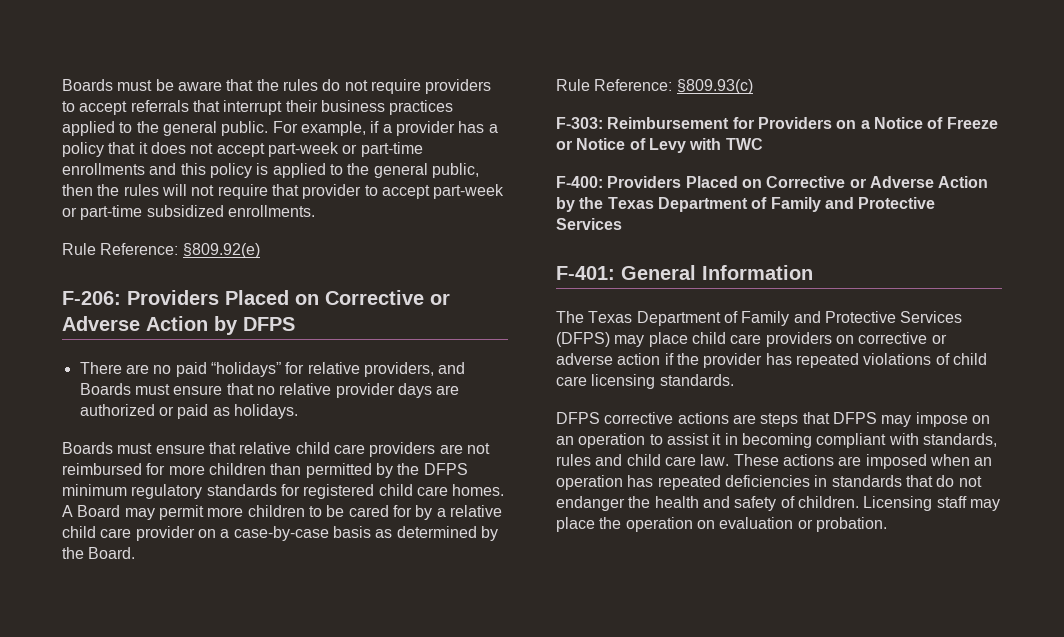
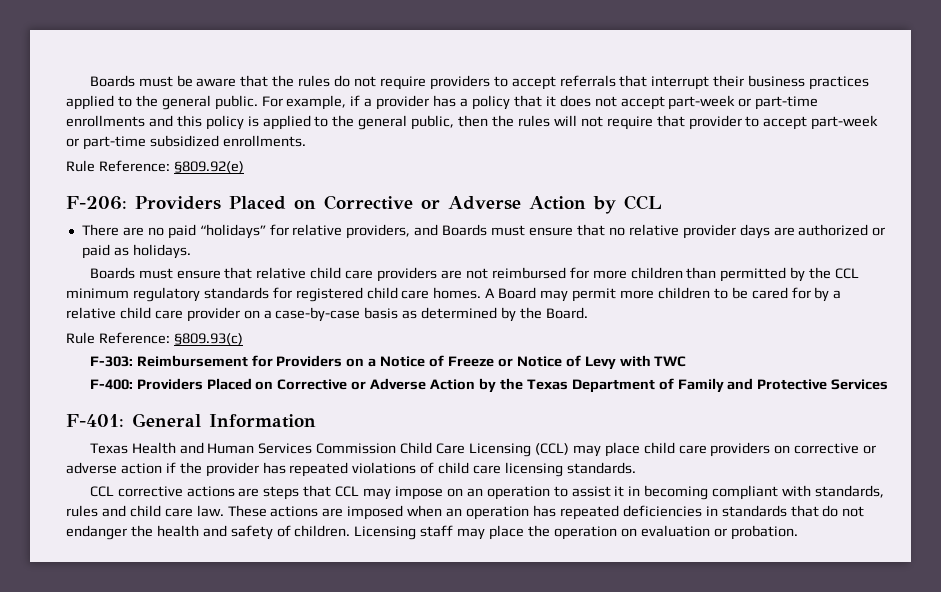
- F-206: Providers Placed on Corrective or Adverse Action by DFPS
+ F-206: Providers Placed on Corrective or Adverse Action by CCL
- Boards must ensure that relative child care providers are not reimbursed for more children than permitted by the DFPS minimum regulatory standards for registered child care homes.
+ Boards must ensure that relative child care providers are not reimbursed for more children than permitted by the CCL minimum regulatory standards for registered child care homes.
- The Texas Department of Family and Protective Services (DFPS) may place child care providers on corrective or adverse action if the provider has repeated violations of child care licensing standards.
+ Texas Health and Human Services Commission Child Care Licensing (CCL) may place child care providers on corrective or adverse action if the provider has repeated violations of child care licensing standards.
- DFPS corrective actions are steps that DFPS may impose on an operation to assist it in becoming compliant with standards, rules and child care law.
+ CCL corrective actions are steps that CCL may impose on an operation to assist it in becoming compliant with standards, rules and child care law.

